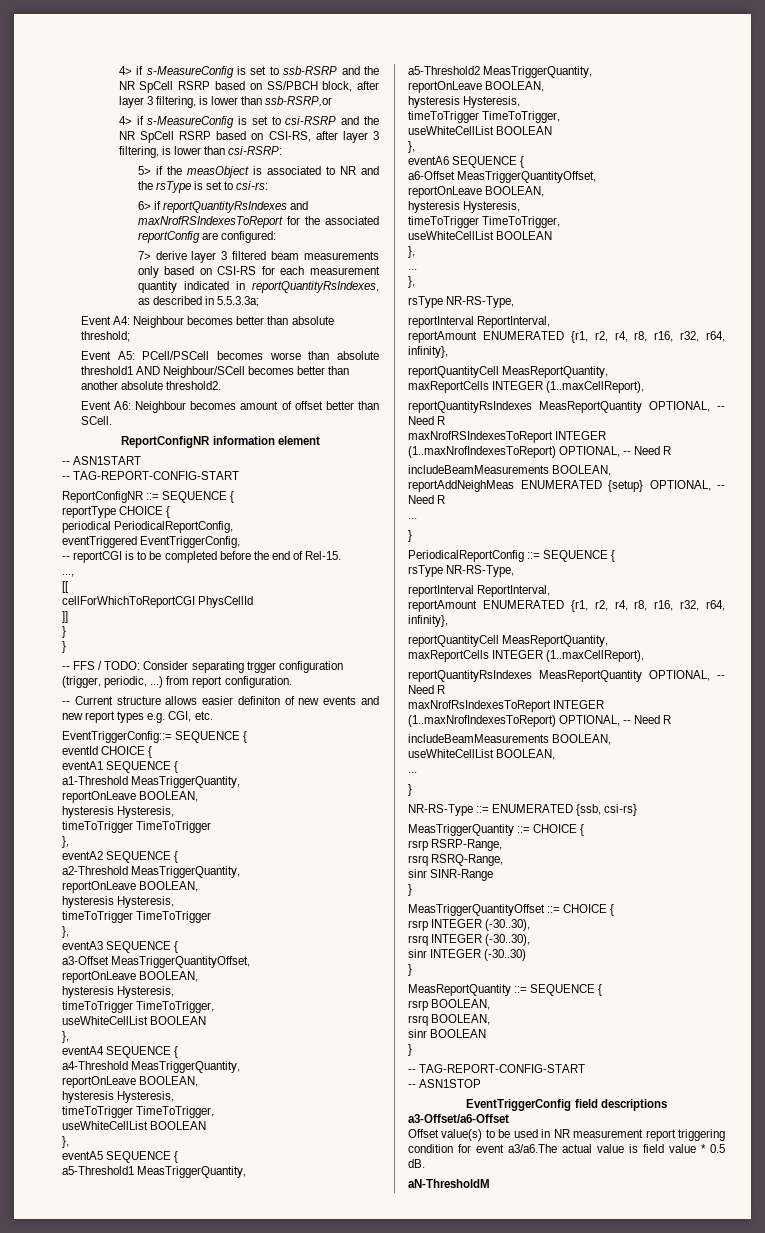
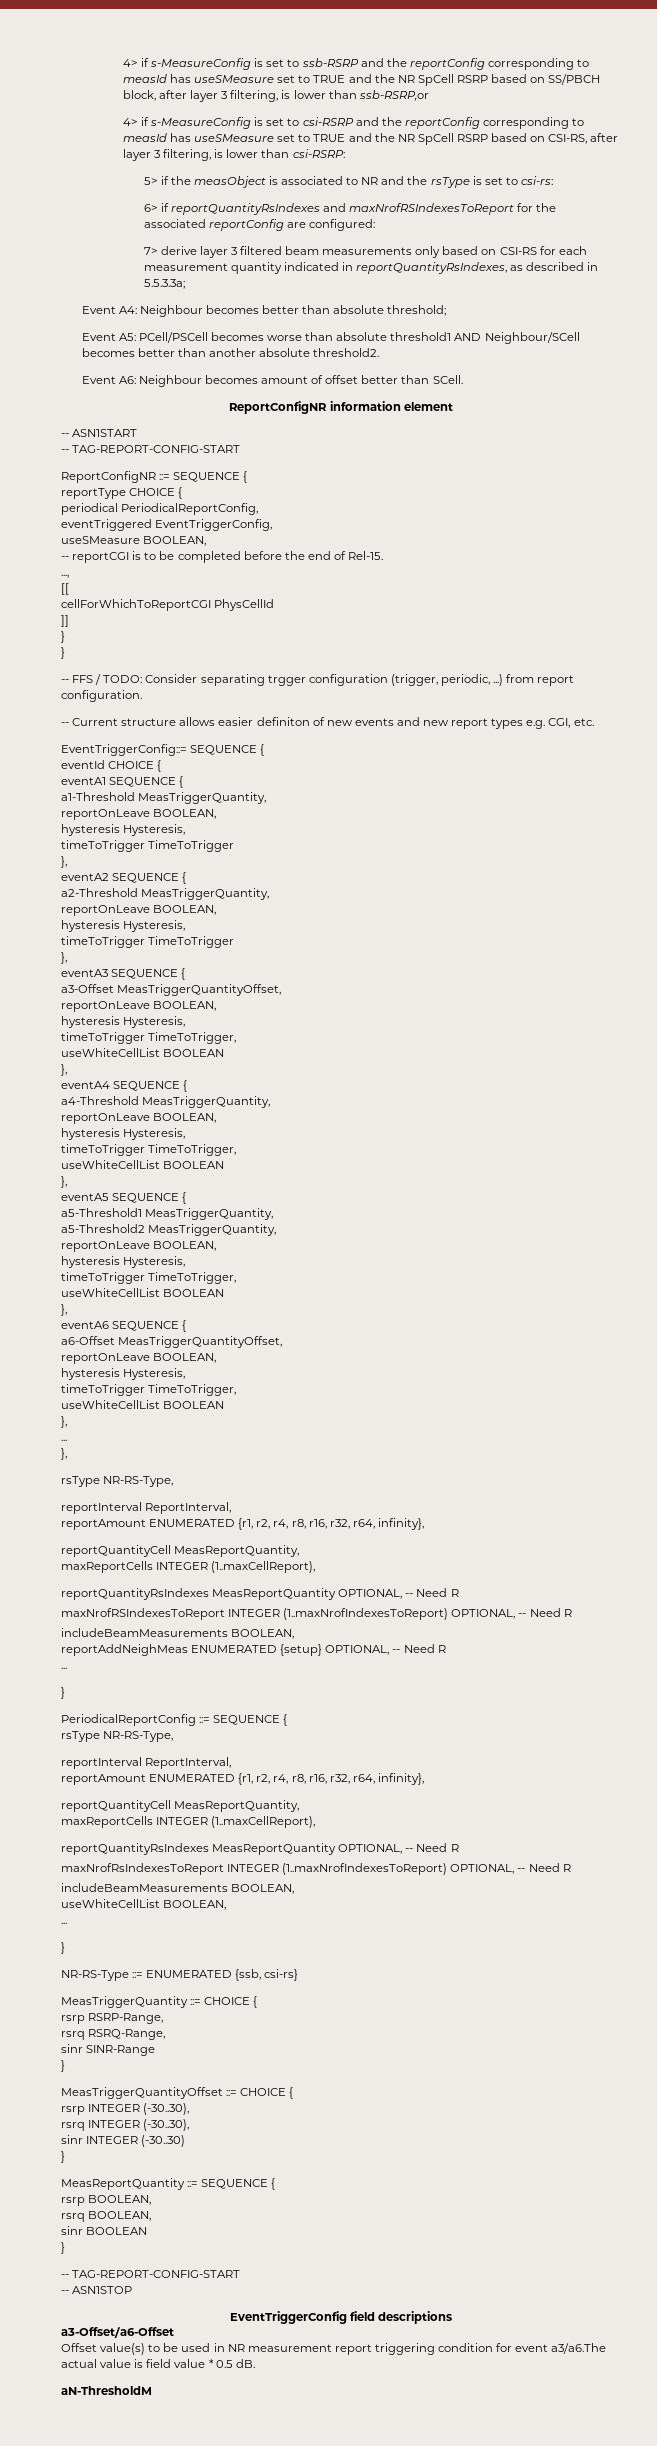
- 4> if s-MeasureConfig is set to ssb-RSRP and the NR SpCell RSRP based on SS/PBCH block, after layer 3 filtering, is lower than ssb-RSRP,or
+ 4> if s-MeasureConfig is set to ssb-RSRP and the reportConfig corresponding to measId has useSMeasure set to TRUE and the NR SpCell RSRP based on SS/PBCH block, after layer 3 filtering, is lower than ssb-RSRP,or
- 4> if s-MeasureConfig is set to csi-RSRP and the NR SpCell RSRP based on CSI-RS, after layer 3 filtering, is lower than csi-RSRP:
+ 4> if s-MeasureConfig is set to csi-RSRP and the reportConfig corresponding to measId has useSMeasure set to TRUE and the NR SpCell RSRP based on CSI-RS, after layer 3 filtering, is lower than csi-RSRP:
+ useSMeasure BOOLEAN,

